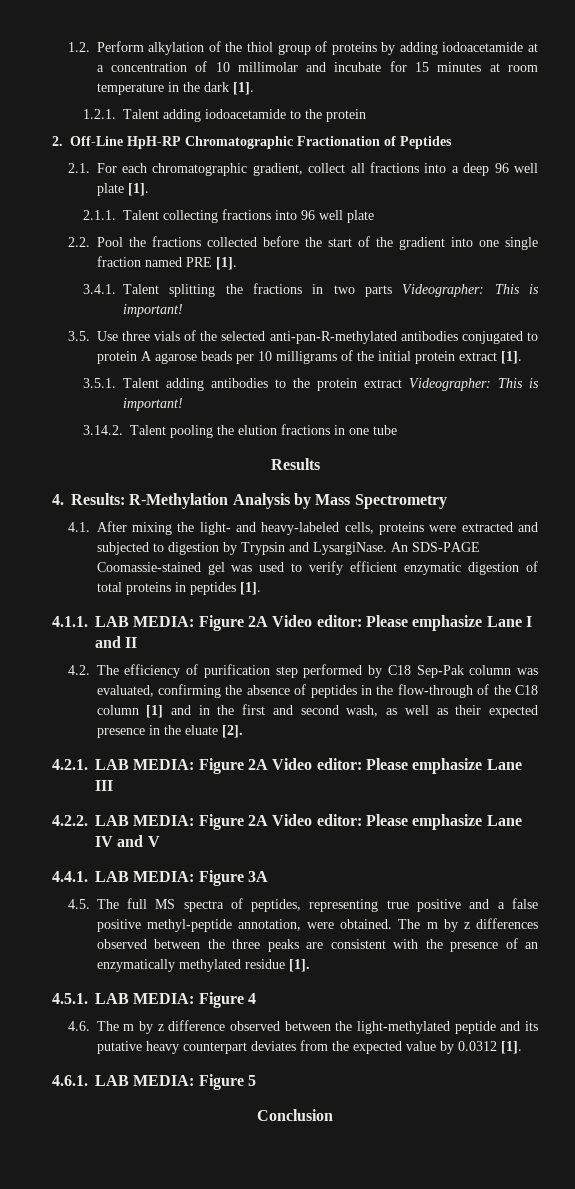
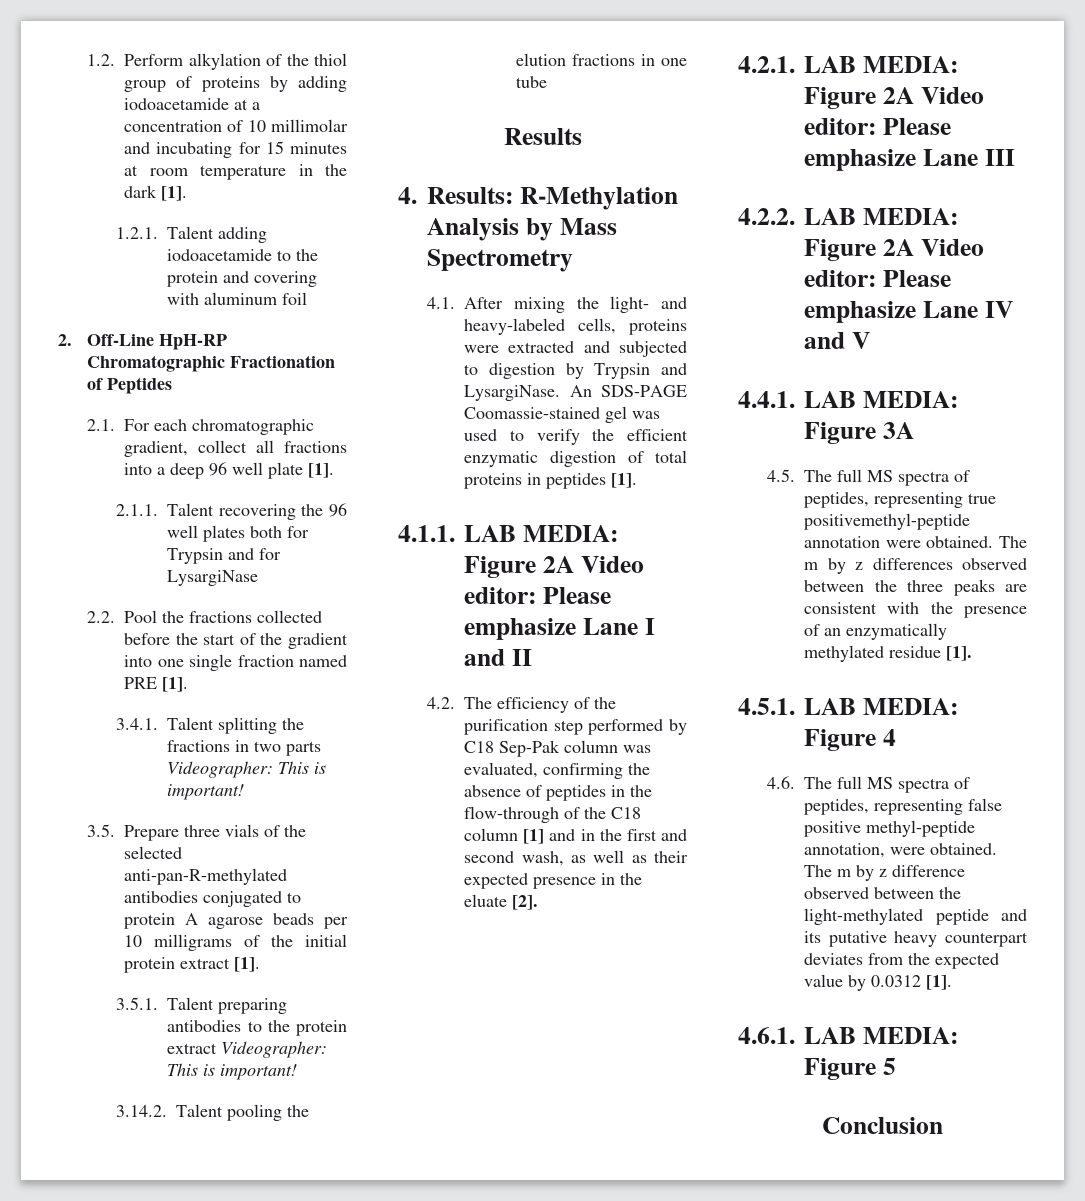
- 1.2. Perform alkylation of the thiol group of proteins by adding iodoacetamide at a concentration of 10 millimolar and incubate for 15 minutes at room temperature in the dark [1].
+ 1.2. Perform alkylation of the thiol group of proteins by adding iodoacetamide at a concentration of 10 millimolar and incubating for 15 minutes at room temperature in the dark [1].
- 1.2.1. Talent adding iodoacetamide to the protein
+ 1.2.1. Talent adding iodoacetamide to the protein and covering with aluminum foil
- 2.1.1. Talent collecting fractions into 96 well plate
+ 2.1.1. Talent recovering the 96 well plates both for Trypsin and for LysargiNase
- 3.5. Use three vials of the selected anti-pan-R-methylated antibodies conjugated to protein A agarose beads per 10 milligrams of the initial protein extract [1].
+ 3.5. Prepare three vials of the selected anti-pan-R-methylated antibodies conjugated to protein A agarose beads per 10 milligrams of the initial protein extract [1].
- 3.5.1. Talent adding antibodies to the protein extract Videographer: This is important!
+ 3.5.1. Talent preparing antibodies to the protein extract Videographer: This is important!
- An SDS-PAGE Coomassie-stained gel was used to verify efficient enzymatic digestion of total proteins in peptides [1].
+ An SDS-PAGE Coomassie-stained gel was used to verify the efficient enzymatic digestion of total proteins in peptides [1].
- 4.2. The efficiency of purification step performed by C18 Sep-Pak column was evaluated, confirming the absence of peptides in the flow-through of the C18 column [1] and in the first and second wash, as well as their expected presence in the eluate [2].
+ 4.2. The efficiency of the purification step performed by C18 Sep-Pak column was evaluated, confirming the absence of peptides in the flow-through of the C18 column [1] and in the first and second wash, as well as their expected presence in the eluate [2].
- 4.5. The full MS spectra of peptides, representing true positive and a false positive methyl-peptide annotation, were obtained.
+ 4.5. The full MS spectra of peptides, representing true positivemethyl-peptide annotation were obtained.
- 4.6. The m by z difference observed between the light-methylated peptide and its putative heavy counterpart deviates from the expected value by 0.0312 [1].
+ 4.6. The full MS spectra of peptides, representing false positive methyl-peptide annotation, were obtained. The m by z difference observed between the light-methylated peptide and its putative heavy counterpart deviates from the expected value by 0.0312 [1].

